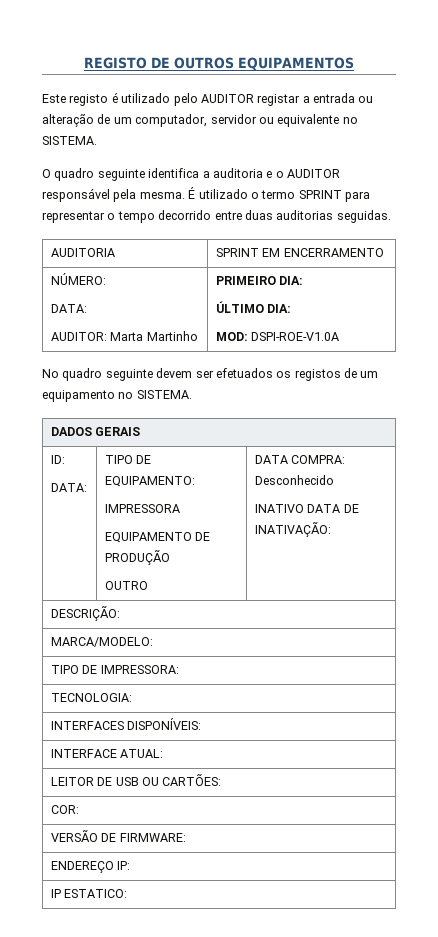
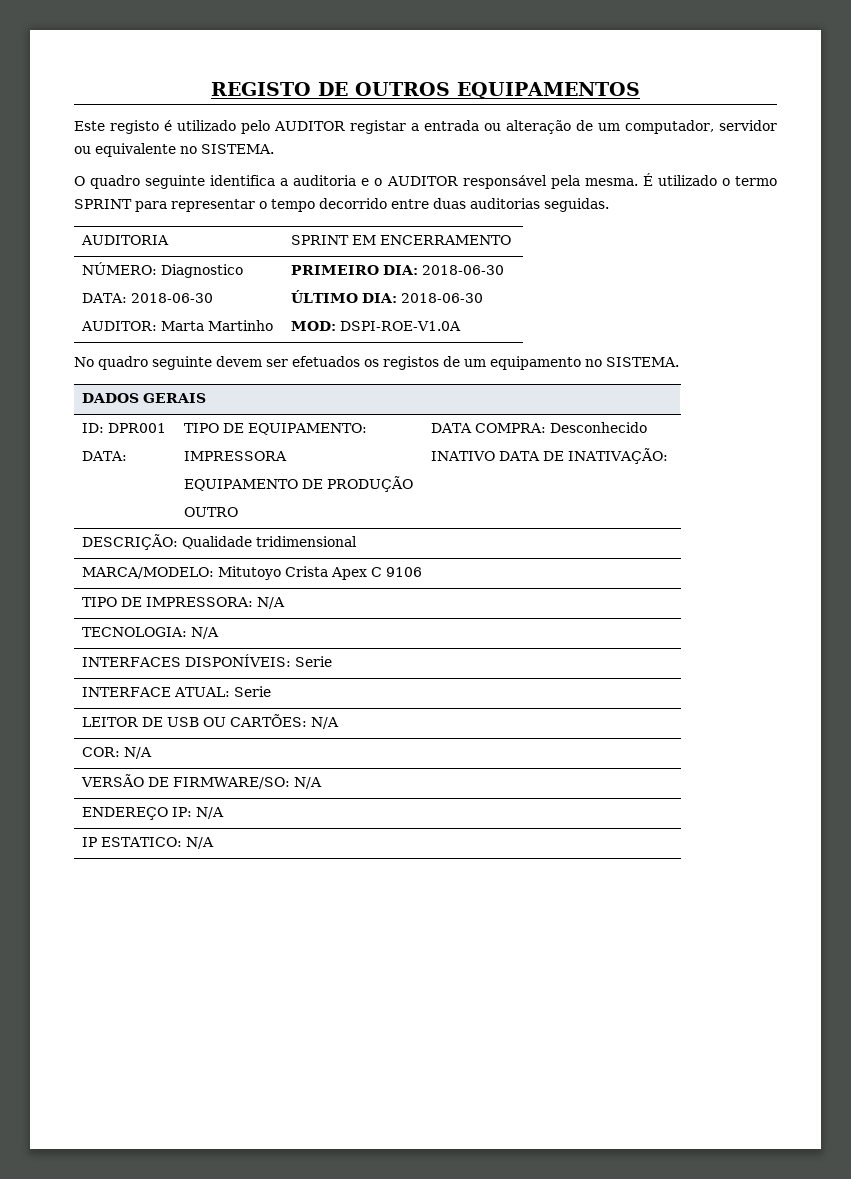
- NÚMERO:
- DATA:
- AUDITOR: Marta Martinho | PRIMEIRO DIA:
- ÚLTIMO DIA:
+ NÚMERO: Diagnostico
+ DATA: 2018-06-30
+ AUDITOR: Marta Martinho | PRIMEIRO DIA: 2018-06-30
+ ÚLTIMO DIA: 2018-06-30
- ID:
+ ID: DPR001
- DESCRIÇÃO:
+ DESCRIÇÃO: Qualidade tridimensional
- MARCA/MODELO:
+ MARCA/MODELO: Mitutoyo Crista Apex C 9106
- TIPO DE IMPRESSORA:
+ TIPO DE IMPRESSORA: N/A
- TECNOLOGIA:
+ TECNOLOGIA: N/A
- INTERFACES DISPONÍVEIS:
+ INTERFACES DISPONÍVEIS: Serie
- INTERFACE ATUAL:
+ INTERFACE ATUAL: Serie
- LEITOR DE USB OU CARTÕES:
+ LEITOR DE USB OU CARTÕES: N/A
- COR:
+ COR: N/A
- VERSÃO DE FIRMWARE:
+ VERSÃO DE FIRMWARE/SO: N/A
- ENDEREÇO IP:
+ ENDEREÇO IP: N/A
- IP ESTATICO:
+ IP ESTATICO: N/A

